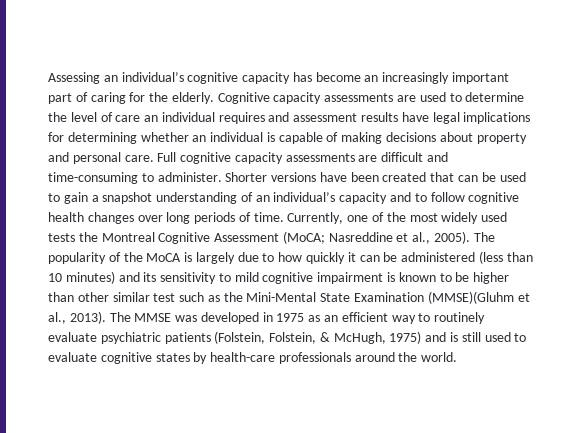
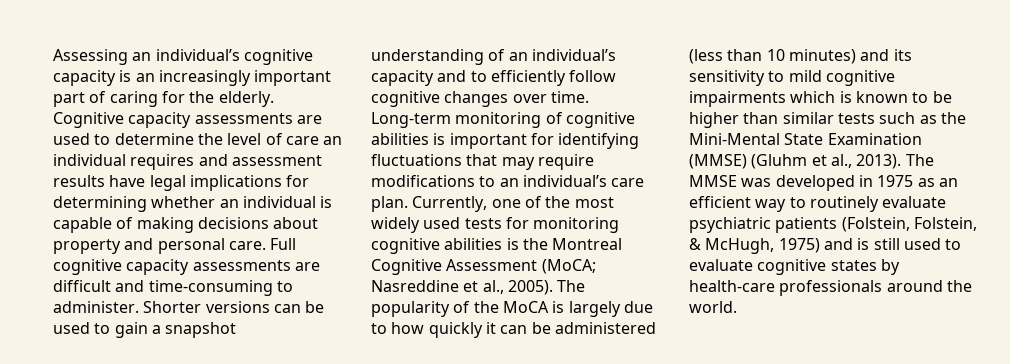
- Assessing an individual’s cognitive capacity has become an increasingly important part of caring for the elderly.
+ Assessing an individual’s cognitive capacity is an increasingly important part of caring for the elderly.
- Shorter versions have been created that can be used to gain a snapshot understanding of an individual’s capacity and to follow cognitive health changes over long periods of time.
+ Shorter versions can be used to gain a snapshot understanding of an individual’s capacity and to efficiently follow cognitive changes over time. Long-term monitoring of cognitive abilities is important for identifying fluctuations that may require modifications to an individual’s care plan.
- Currently, one of the most widely used tests the Montreal Cognitive Assessment (MoCA; Nasreddine et al., 2005).
+ Currently, one of the most widely used tests for monitoring cognitive abilities is the Montreal Cognitive Assessment (MoCA; Nasreddine et al., 2005).
- The popularity of the MoCA is largely due to how quickly it can be administered (less than 10 minutes) and its sensitivity to mild cognitive impairment is known to be higher than other similar test such as the Mini-Mental State Examination (MMSE)(Gluhm et al., 2013).
+ The popularity of the MoCA is largely due to how quickly it can be administered (less than 10 minutes) and its sensitivity to mild cognitive impairments which is known to be higher than similar tests such as the Mini-Mental State Examination (MMSE) (Gluhm et al., 2013).

